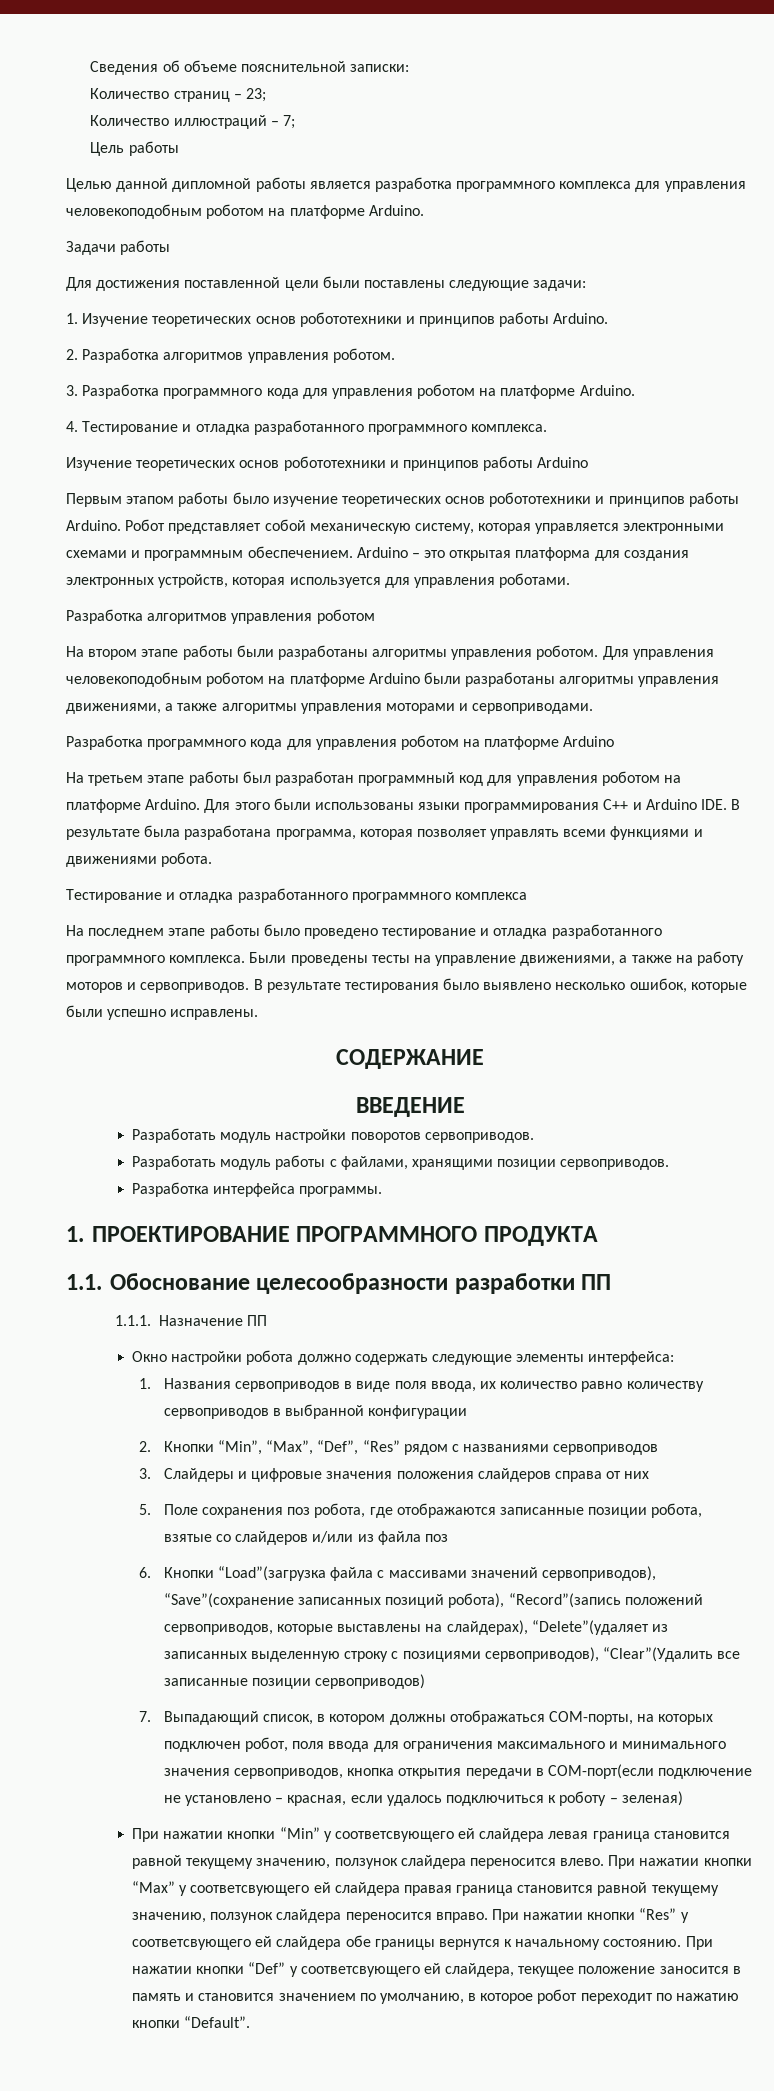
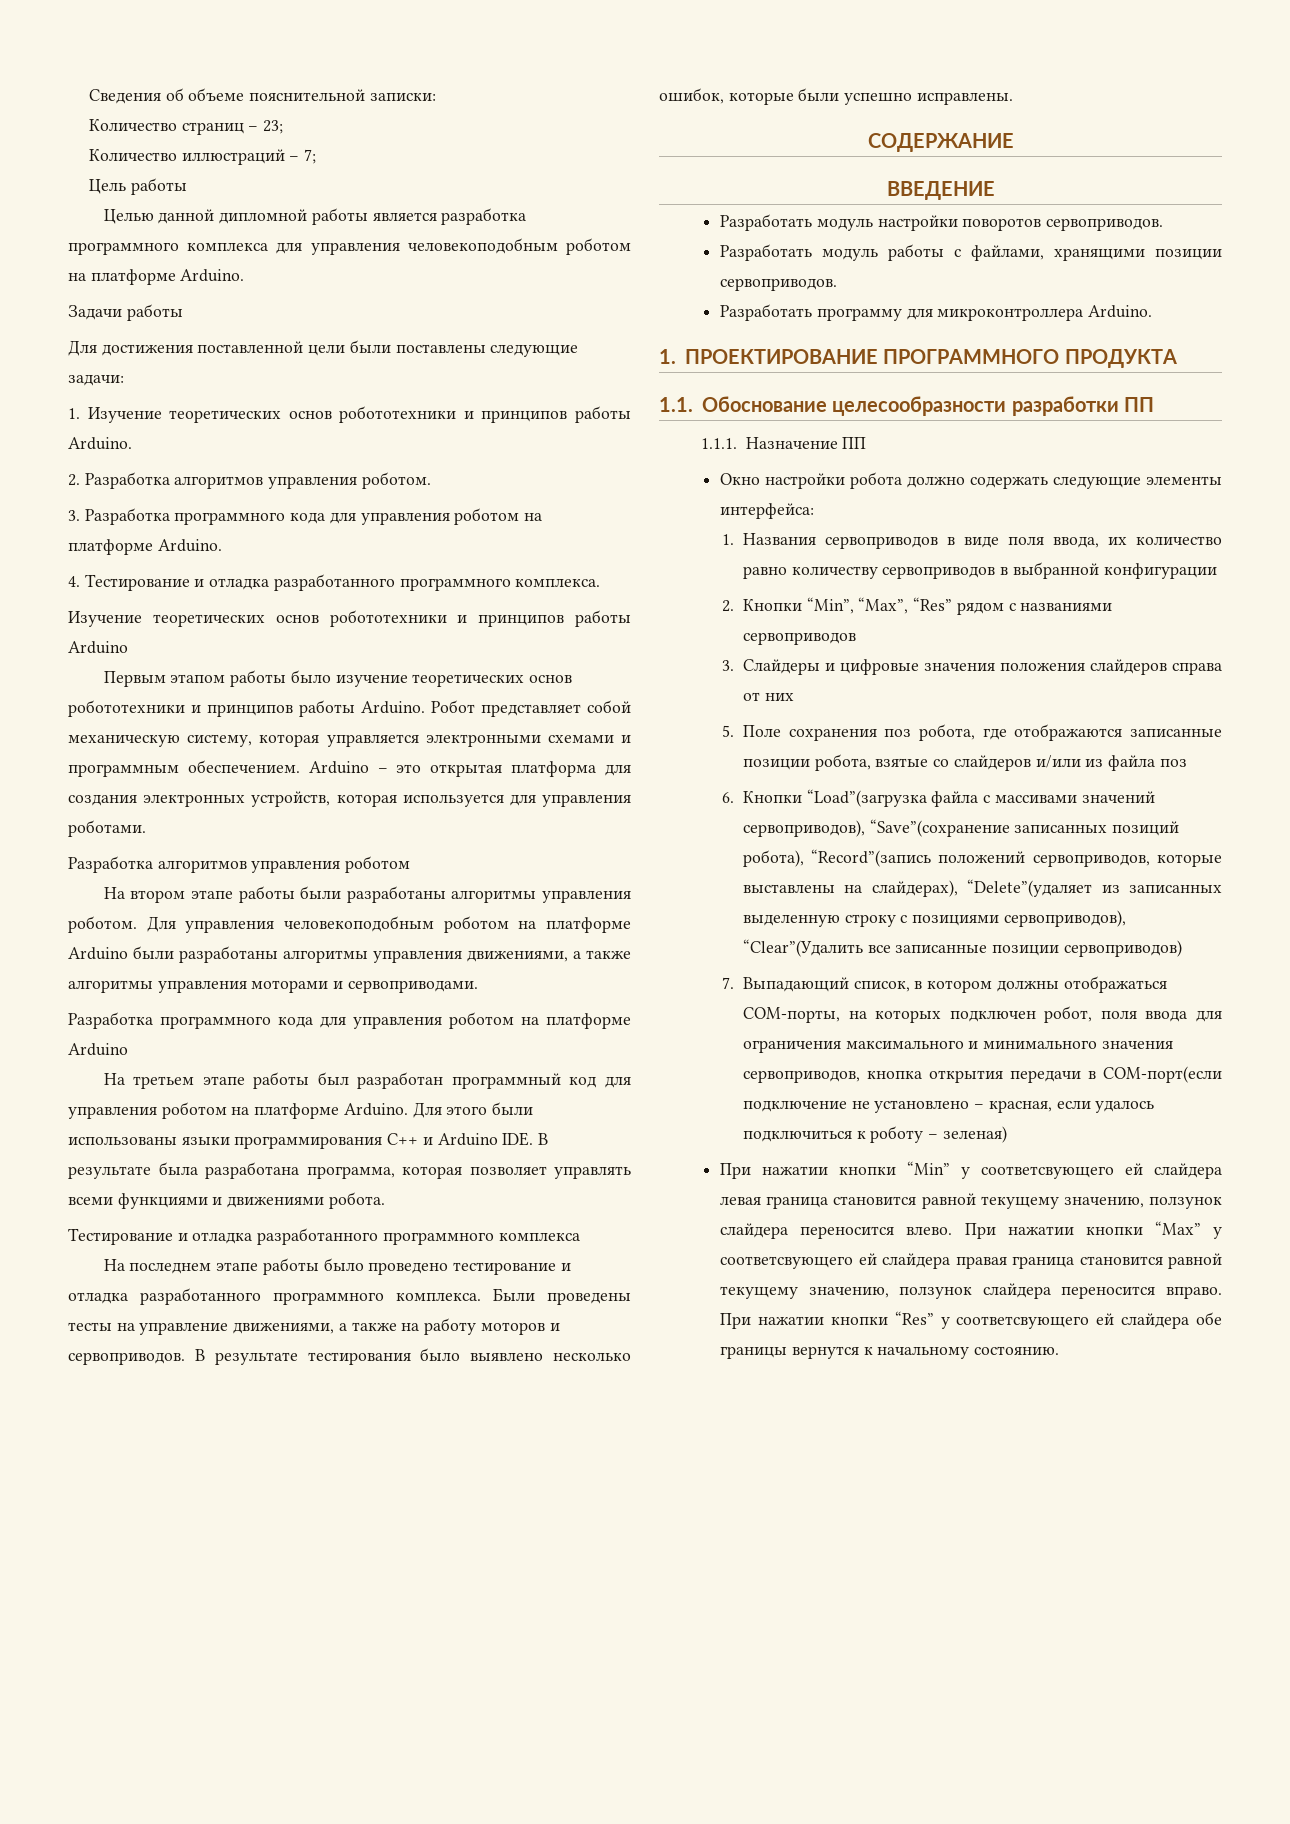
- Разработка интерфейса программы.
+ Разработать программу для микроконтроллера Arduino.
- 2. Кнопки “Min”, “Max”, “Def”, “Res” рядом с названиями сервоприводов
+ 2. Кнопки “Min”, “Max”, “Res” рядом с названиями сервоприводов
- При нажатии кнопки “Def” у соответсвующего ей слайдера, текущее положение заносится в память и становится значением по умолчанию, в которое робот переходит по нажатию кнопки “Default”.

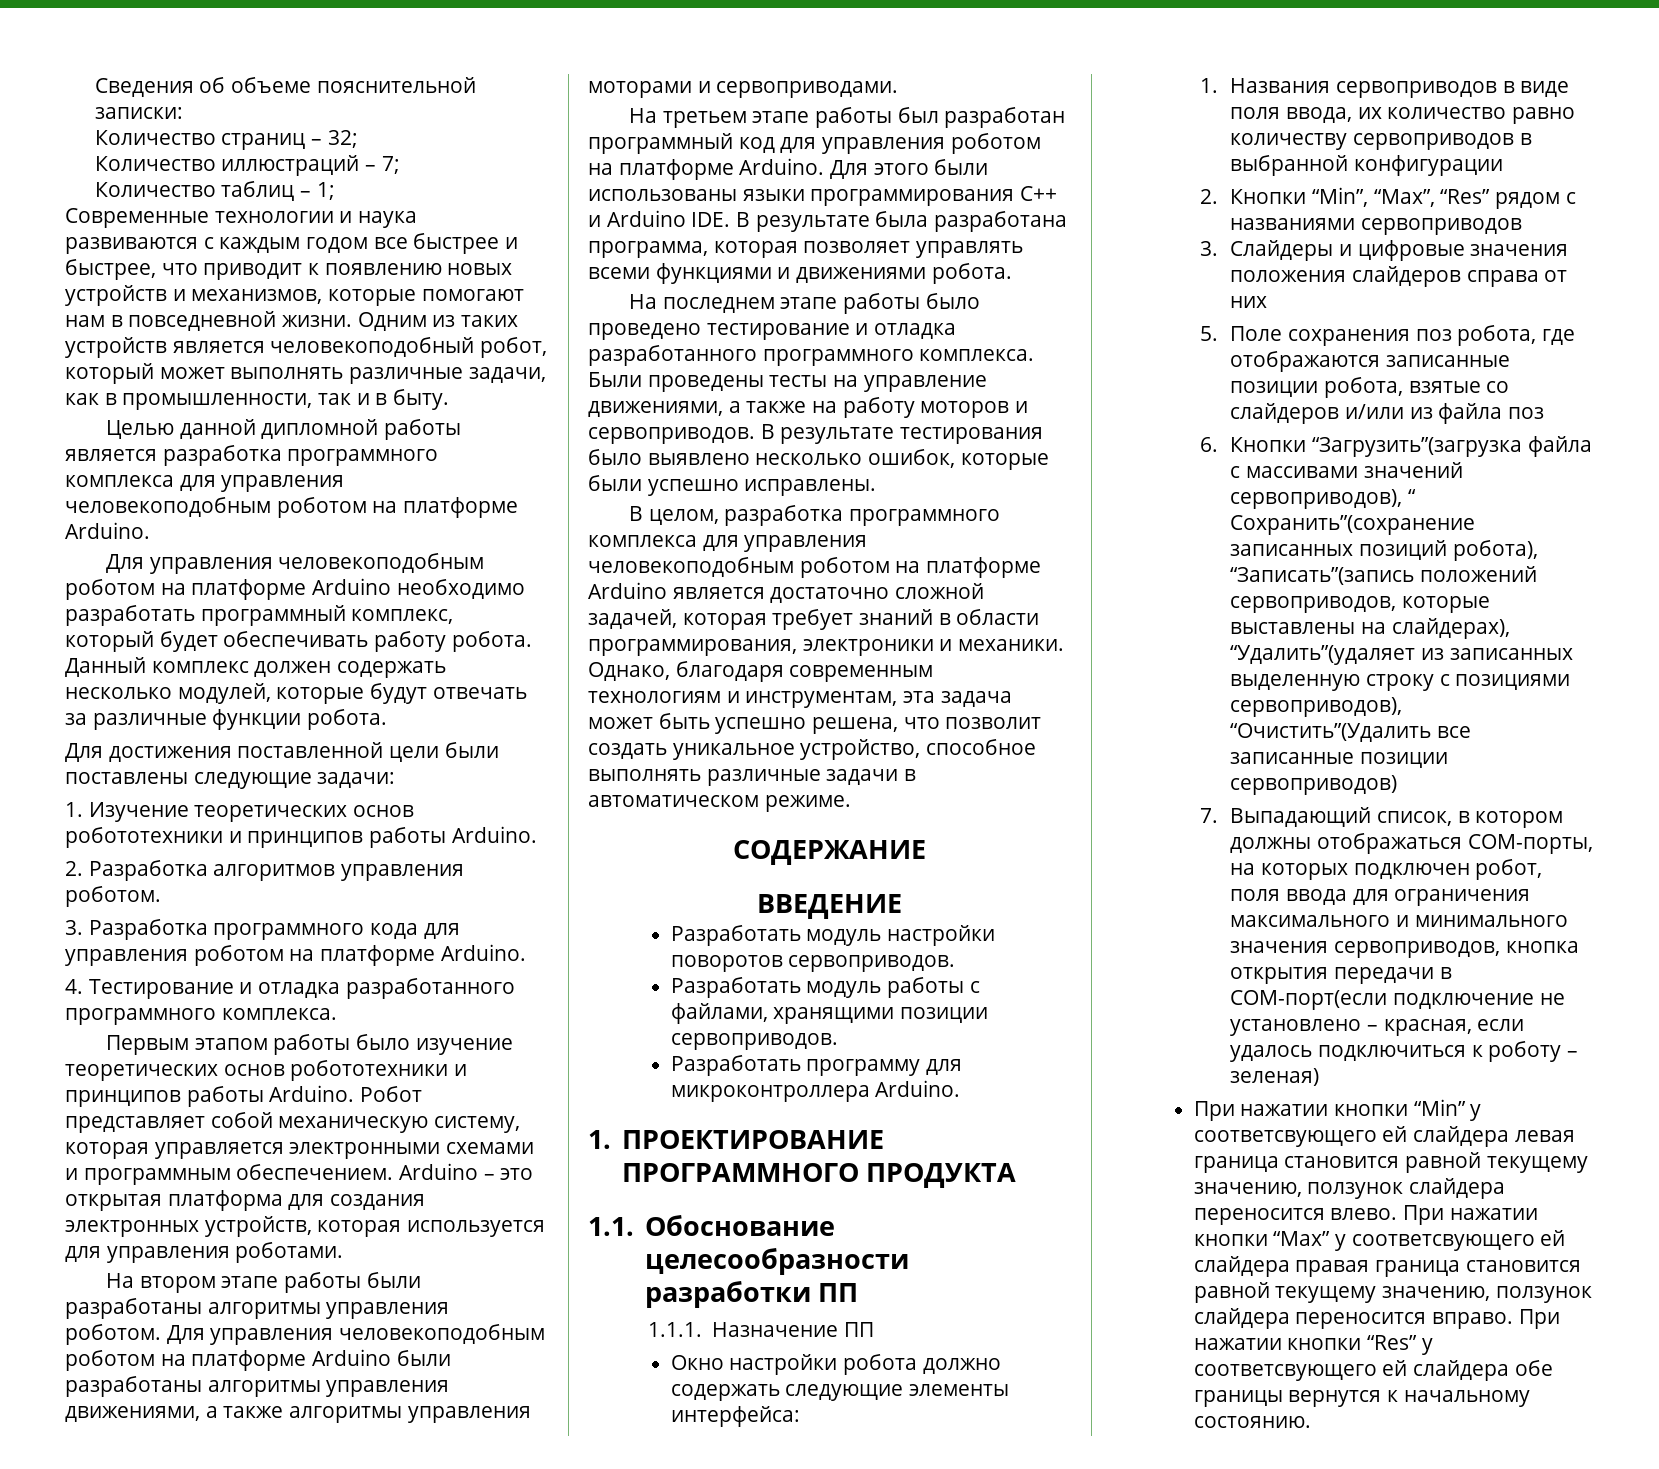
- Количество страниц – 23;
+ Количество страниц – 32;
- Цель работы
+ Количество таблиц – 1;
+ Современные технологии и наука развиваются с каждым годом все быстрее и быстрее, что приводит к появлению новых устройств и механизмов, которые помогают нам в повседневной жизни. Одним из таких устройств является человекоподобный робот, который может выполнять различные задачи, как в промышленности, так и в быту.
- Задачи работы
+ Для управления человекоподобным роботом на платформе Arduino необходимо разработать программный комплекс, который будет обеспечивать работу робота. Данный комплекс должен содержать несколько модулей, которые будут отвечать за различные функции робота.
- Изучение теоретических основ робототехники и принципов работы Arduino
- Разработка алгоритмов управления роботом
- Разработка программного кода для управления роботом на платформе Arduino
- Тестирование и отладка разработанного программного комплекса
+ В целом, разработка программного комплекса для управления человекоподобным роботом на платформе Arduino является достаточно сложной задачей, которая требует знаний в области программирования, электроники и механики. Однако, благодаря современным технологиям и инструментам, эта задача может быть успешно решена, что позволит создать уникальное устройство, способное выполнять различные задачи в автоматическом режиме.
- 6. Кнопки “Load”(загрузка файла с массивами значений сервоприводов), “Save”(сохранение записанных позиций робота), “Record”(запись положений сервоприводов, которые выставлены на слайдерах), “Delete”(удаляет из записанных выделенную строку с позициями сервоприводов), “Clear”(Удалить все записанные позиции сервоприводов)
+ 6. Кнопки “Загрузить”(загрузка файла с массивами значений сервоприводов), “ Сохранить”(сохранение записанных позиций робота), “Записать”(запись положений сервоприводов, которые выставлены на слайдерах), “Удалить”(удаляет из записанных выделенную строку с позициями сервоприводов), “Очистить”(Удалить все записанные позиции сервоприводов)

